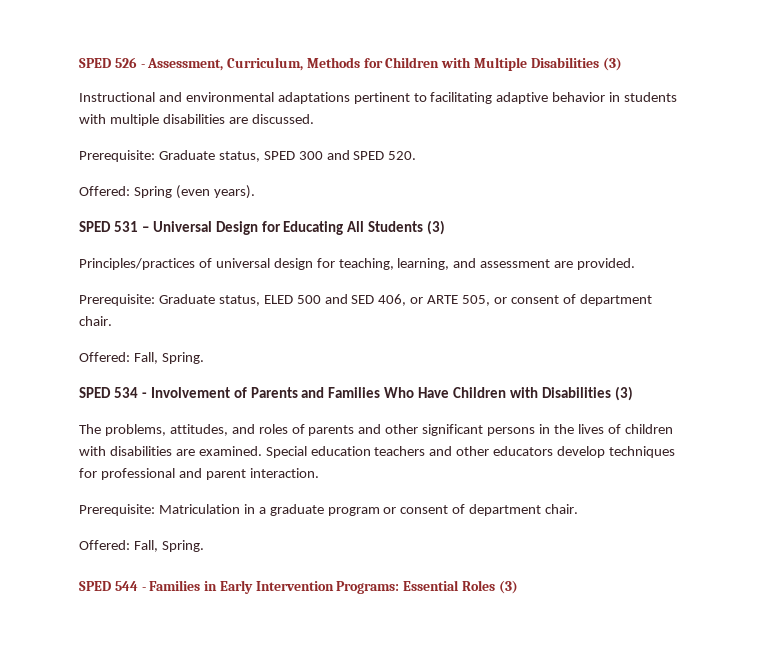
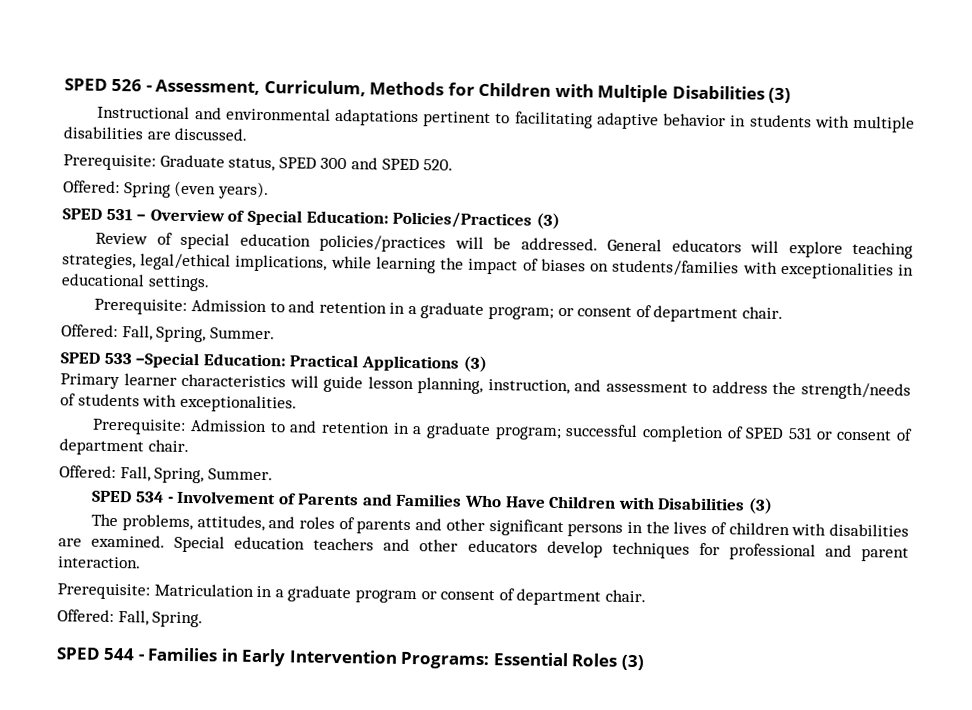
- SPED 531 – Universal Design for Educating All Students (3)
- Principles/practices of universal design for teaching, learning, and assessment are provided.
- Prerequisite: Graduate status, ELED 500 and SED 406, or ARTE 505, or consent of department chair.
- Offered: Fall, Spring.
+ SPED 531 – Overview of Special Education: Policies/Practices (3)
+ Review of special education policies/practices will be addressed. General educators will explore teaching strategies, legal/ethical implications, while learning the impact of biases on students/families with exceptionalities in educational settings.
+ Prerequisite: Admission to and retention in a graduate program; or consent of department chair.
+ Offered: Fall, Spring, Summer.
+ SPED 533 –Special Education: Practical Applications (3)
+ Primary learner characteristics will guide lesson planning, instruction, and assessment to address the strength/needs of students with exceptionalities.
+ Prerequisite: Admission to and retention in a graduate program; successful completion of SPED 531 or consent of department chair.
+ Offered: Fall, Spring, Summer.

